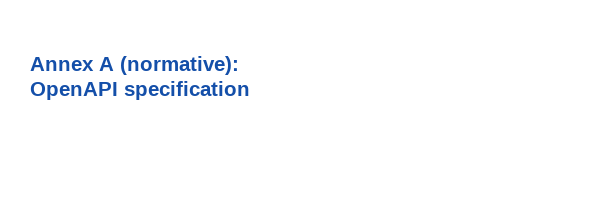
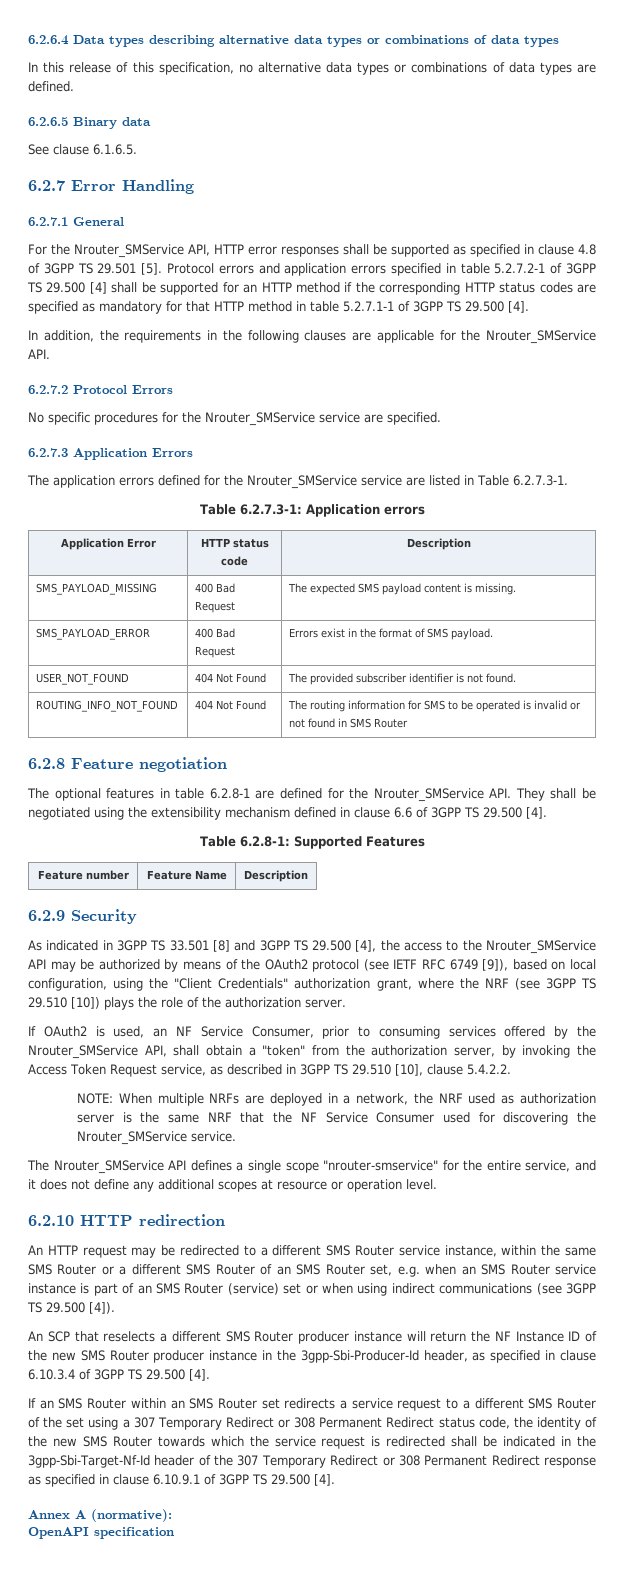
+ 6.2.6.4 Data types describing alternative data types or combinations of data types
+ In this release of this specification, no alternative data types or combinations of data types are defined.
+ 6.2.6.5 Binary data
+ See clause 6.1.6.5.
+ 6.2.7 Error Handling
+ 6.2.7.1 General
+ For the Nrouter_SMService API, HTTP error responses shall be supported as specified in clause 4.8 of 3GPP TS 29.501 [5]. Protocol errors and application errors specified in table 5.2.7.2-1 of 3GPP TS 29.500 [4] shall be supported for an HTTP method if the corresponding HTTP status codes are specified as mandatory for that HTTP method in table 5.2.7.1-1 of 3GPP TS 29.500 [4].
+ In addition, the requirements in the following clauses are applicable for the Nrouter_SMService API.
+ 6.2.7.2 Protocol Errors
+ No specific procedures for the Nrouter_SMService service are specified.
+ 6.2.7.3 Application Errors
+ The application errors defined for the Nrouter_SMService service are listed in Table 6.2.7.3-1.
+ Table 6.2.7.3-1: Application errors
+ Application Error | HTTP status code | Description
+ SMS_PAYLOAD_MISSING | 400 Bad Request | The expected SMS payload content is missing.
+ SMS_PAYLOAD_ERROR | 400 Bad Request | Errors exist in the format of SMS payload.
+ USER_NOT_FOUND | 404 Not Found | The provided subscriber identifier is not found.
+ ROUTING_INFO_NOT_FOUND | 404 Not Found | The routing information for SMS to be operated is invalid or not found in SMS Router
+ 6.2.8 Feature negotiation
+ The optional features in table 6.2.8-1 are defined for the Nrouter_SMService API. They shall be negotiated using the extensibility mechanism defined in clause 6.6 of 3GPP TS 29.500 [4].
+ Table 6.2.8-1: Supported Features
+ Feature number | Feature Name | Description
+ 6.2.9 Security
+ As indicated in 3GPP TS 33.501 [8] and 3GPP TS 29.500 [4], the access to the Nrouter_SMService API may be authorized by means of the OAuth2 protocol (see IETF RFC 6749 [9]), based on local configuration, using the "Client Credentials" authorization grant, where the NRF (see 3GPP TS 29.510 [10]) plays the role of the authorization server.
+ If OAuth2 is used, an NF Service Consumer, prior to consuming services offered by the Nrouter_SMService API, shall obtain a "token" from the authorization server, by invoking the Access Token Request service, as described in 3GPP TS 29.510 [10], clause 5.4.2.2.
+ NOTE: When multiple NRFs are deployed in a network, the NRF used as authorization server is the same NRF that the NF Service Consumer used for discovering the Nrouter_SMService service.
+ The Nrouter_SMService API defines a single scope "nrouter-smservice" for the entire service, and it does not define any additional scopes at resource or operation level.
+ 6.2.10 HTTP redirection
+ An HTTP request may be redirected to a different SMS Router service instance, within the same SMS Router or a different SMS Router of an SMS Router set, e.g. when an SMS Router service instance is part of an SMS Router (service) set or when using indirect communications (see 3GPP TS 29.500 [4]).
+ An SCP that reselects a different SMS Router producer instance will return the NF Instance ID of the new SMS Router producer instance in the 3gpp-Sbi-Producer-Id header, as specified in clause 6.10.3.4 of 3GPP TS 29.500 [4].
+ If an SMS Router within an SMS Router set redirects a service request to a different SMS Router of the set using a 307 Temporary Redirect or 308 Permanent Redirect status code, the identity of the new SMS Router towards which the service request is redirected shall be indicated in the 3gpp-Sbi-Target-Nf-Id header of the 307 Temporary Redirect or 308 Permanent Redirect response as specified in clause 6.10.9.1 of 3GPP TS 29.500 [4].

